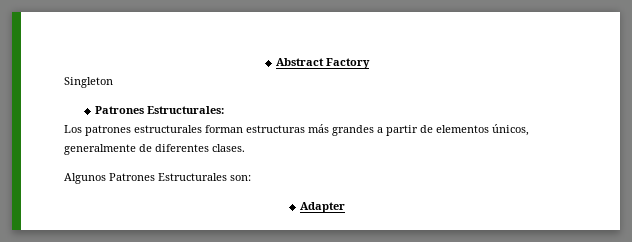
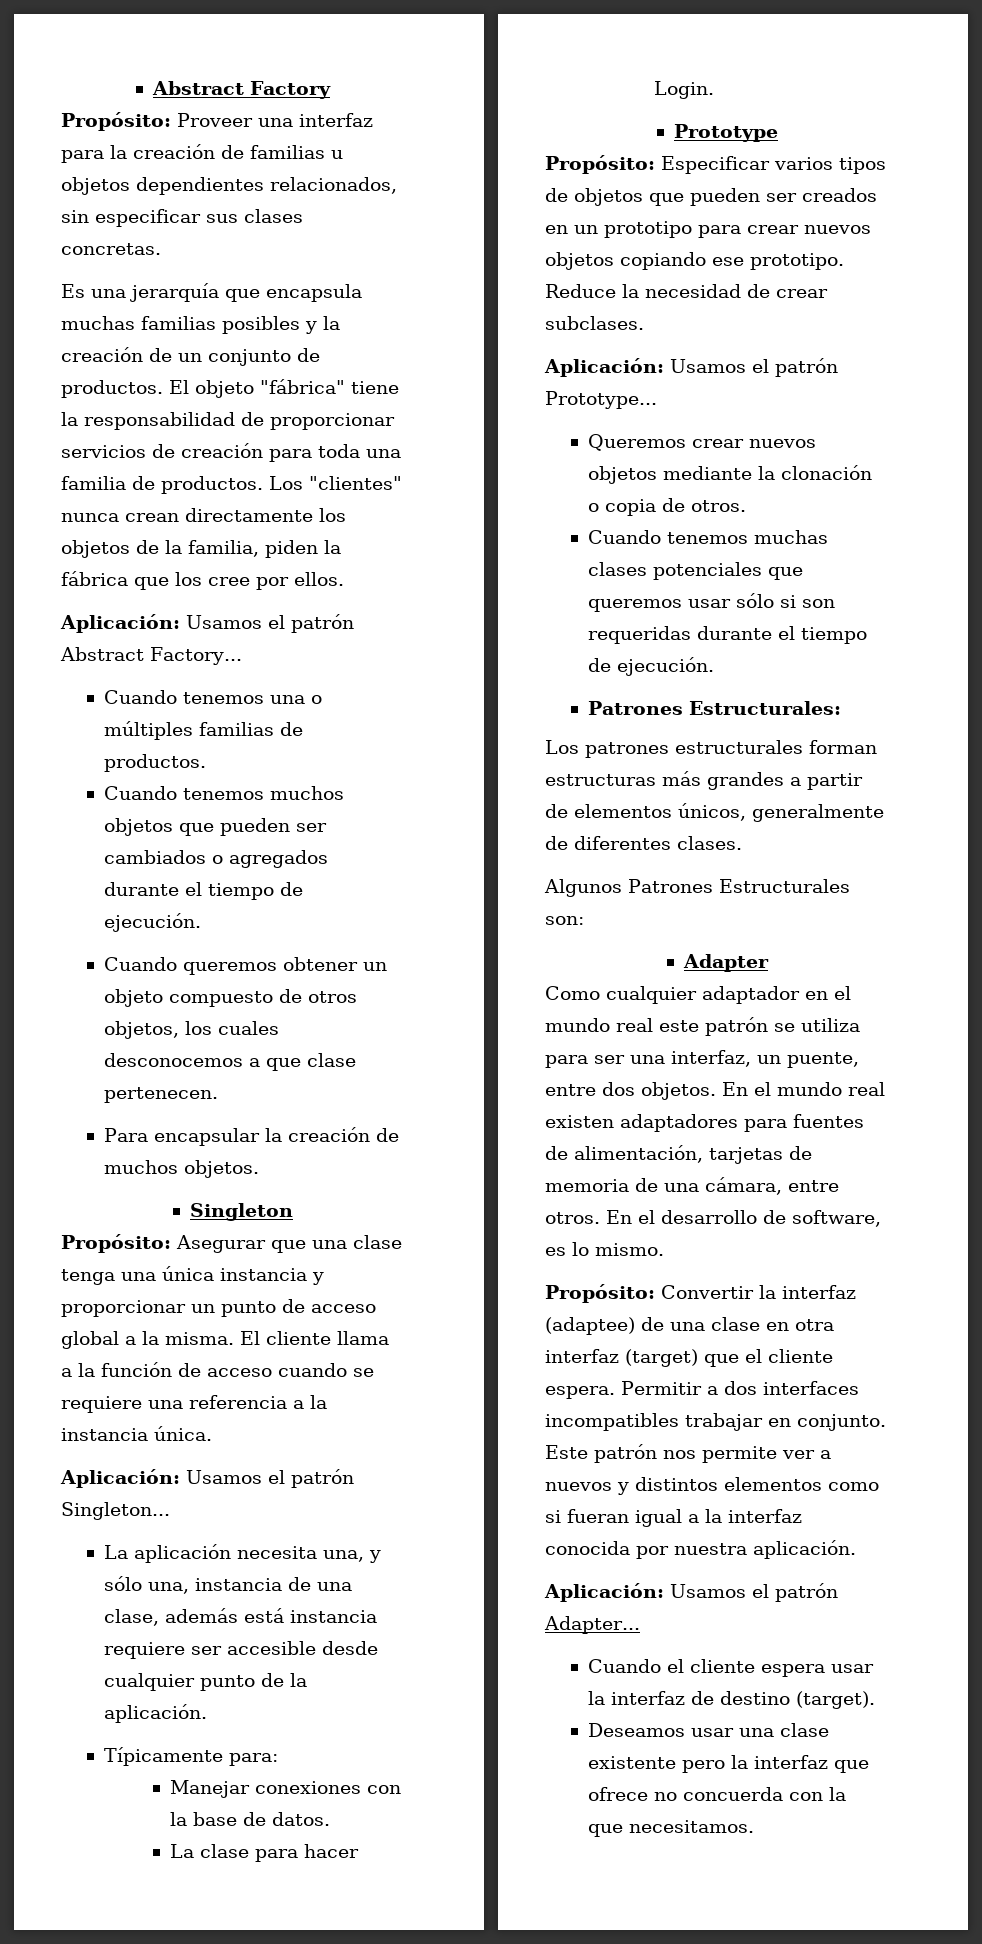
+ Propósito: Proveer una interfaz para la creación de familias u objetos dependientes relacionados, sin especificar sus clases concretas.
+ Es una jerarquía que encapsula muchas familias posibles y la creación de un conjunto de productos. El objeto "fábrica" tiene la responsabilidad de proporcionar servicios de creación para toda una familia de productos. Los "clientes" nunca crean directamente los objetos de la familia, piden la fábrica que los cree por ellos.
+ Aplicación: Usamos el patrón Abstract Factory...
+ Cuando tenemos una o múltiples familias de productos.
+ Cuando tenemos muchos objetos que pueden ser cambiados o agregados durante el tiempo de ejecución.
+ Cuando queremos obtener un objeto compuesto de otros objetos, los cuales desconocemos a que clase pertenecen.
+ Para encapsular la creación de muchos objetos.
  Singleton
+ Propósito: Asegurar que una clase tenga una única instancia y proporcionar un punto de acceso global a la misma. El cliente llama a la función de acceso cuando se requiere una referencia a la instancia única.
+ Aplicación: Usamos el patrón Singleton...
+ La aplicación necesita una, y sólo una, instancia de una clase, además está instancia requiere ser accesible desde cualquier punto de la aplicación.
+ Típicamente para:
+ Manejar conexiones con la base de datos.
+ La clase para hacer Login.
+ Prototype
+ Propósito: Especificar varios tipos de objetos que pueden ser creados en un prototipo para crear nuevos objetos copiando ese prototipo. Reduce la necesidad de crear subclases.
+ Aplicación: Usamos el patrón Prototype...
+ Queremos crear nuevos objetos mediante la clonación o copia de otros.
+ Cuando tenemos muchas clases potenciales que queremos usar sólo si son requeridas durante el tiempo de ejecución.
+ Como cualquier adaptador en el mundo real este patrón se utiliza para ser una interfaz, un puente, entre dos objetos. En el mundo real existen adaptadores para fuentes de alimentación, tarjetas de memoria de una cámara, entre otros. En el desarrollo de software, es lo mismo.
+ Propósito: Convertir la interfaz (adaptee) de una clase en otra interfaz (target) que el cliente espera. Permitir a dos interfaces incompatibles trabajar en conjunto. Este patrón nos permite ver a nuevos y distintos elementos como si fueran igual a la interfaz conocida por nuestra aplicación.
+ Aplicación: Usamos el patrón Adapter...
+ Cuando el cliente espera usar la interfaz de destino (target).
+ Deseamos usar una clase existente pero la interfaz que ofrece no concuerda con la que necesitamos.

